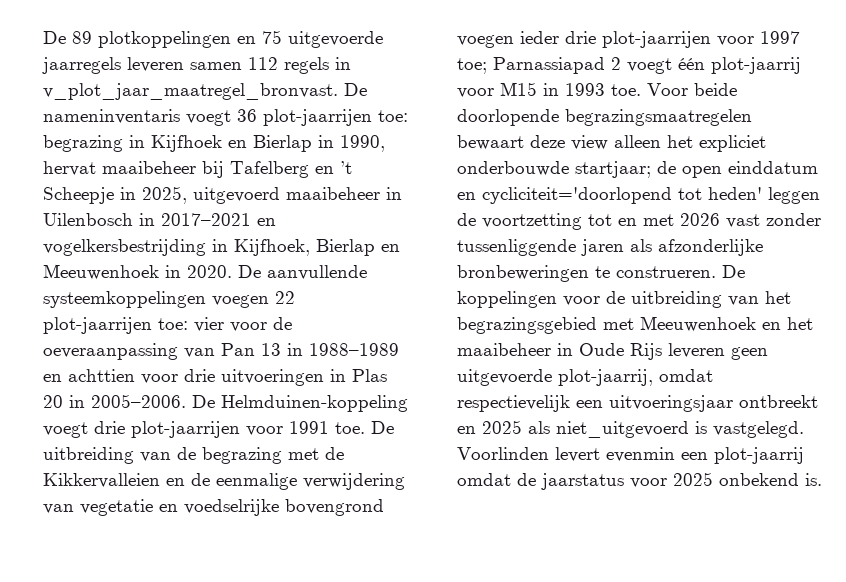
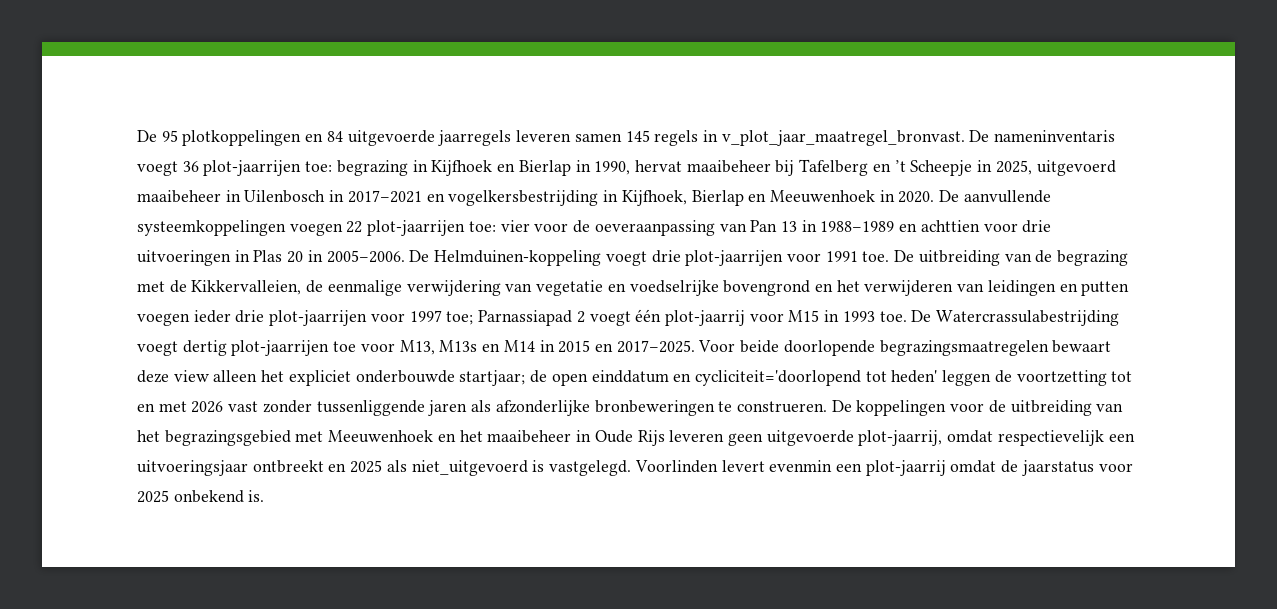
- De 89 plotkoppelingen en 75 uitgevoerde jaarregels leveren samen 112 regels in v_plot_jaar_maatregel_bronvast.
+ De 95 plotkoppelingen en 84 uitgevoerde jaarregels leveren samen 145 regels in v_plot_jaar_maatregel_bronvast.
- De uitbreiding van de begrazing met de Kikkervalleien en de eenmalige verwijdering van vegetatie en voedselrijke bovengrond voegen ieder drie plot-jaarrijen voor 1997 toe; Parnassiapad 2 voegt één plot-jaarrij voor M15 in 1993 toe.
+ De uitbreiding van de begrazing met de Kikkervalleien, de eenmalige verwijdering van vegetatie en voedselrijke bovengrond en het verwijderen van leidingen en putten voegen ieder drie plot-jaarrijen voor 1997 toe; Parnassiapad 2 voegt één plot-jaarrij voor M15 in 1993 toe.
+ De Watercrassulabestrijding voegt dertig plot-jaarrijen toe voor M13, M13s en M14 in 2015 en 2017–2025.

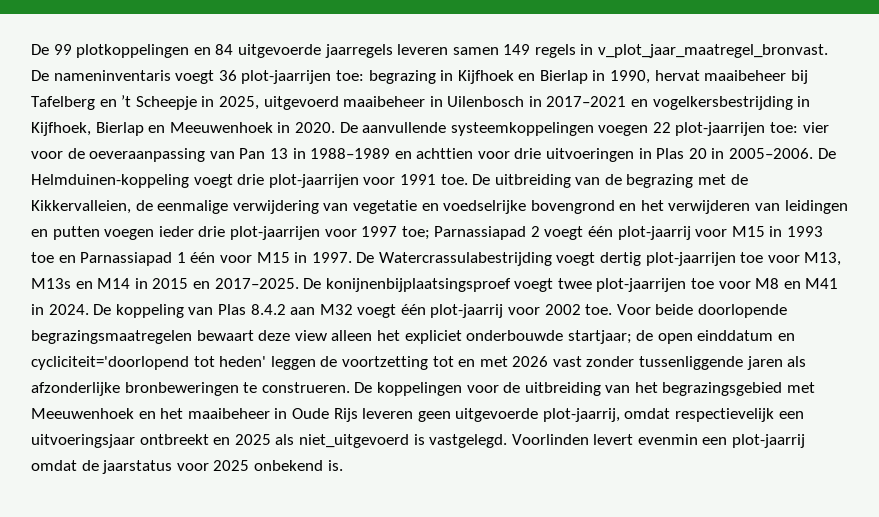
- De 95 plotkoppelingen en 84 uitgevoerde jaarregels leveren samen 145 regels in v_plot_jaar_maatregel_bronvast.
+ De 99 plotkoppelingen en 84 uitgevoerde jaarregels leveren samen 149 regels in v_plot_jaar_maatregel_bronvast.
- De uitbreiding van de begrazing met de Kikkervalleien, de eenmalige verwijdering van vegetatie en voedselrijke bovengrond en het verwijderen van leidingen en putten voegen ieder drie plot-jaarrijen voor 1997 toe; Parnassiapad 2 voegt één plot-jaarrij voor M15 in 1993 toe.
+ De uitbreiding van de begrazing met de Kikkervalleien, de eenmalige verwijdering van vegetatie en voedselrijke bovengrond en het verwijderen van leidingen en putten voegen ieder drie plot-jaarrijen voor 1997 toe; Parnassiapad 2 voegt één plot-jaarrij voor M15 in 1993 toe en Parnassiapad 1 één voor M15 in 1997.
+ De konijnenbijplaatsingsproef voegt twee plot-jaarrijen toe voor M8 en M41 in 2024. De koppeling van Plas 8.4.2 aan M32 voegt één plot-jaarrij voor 2002 toe.

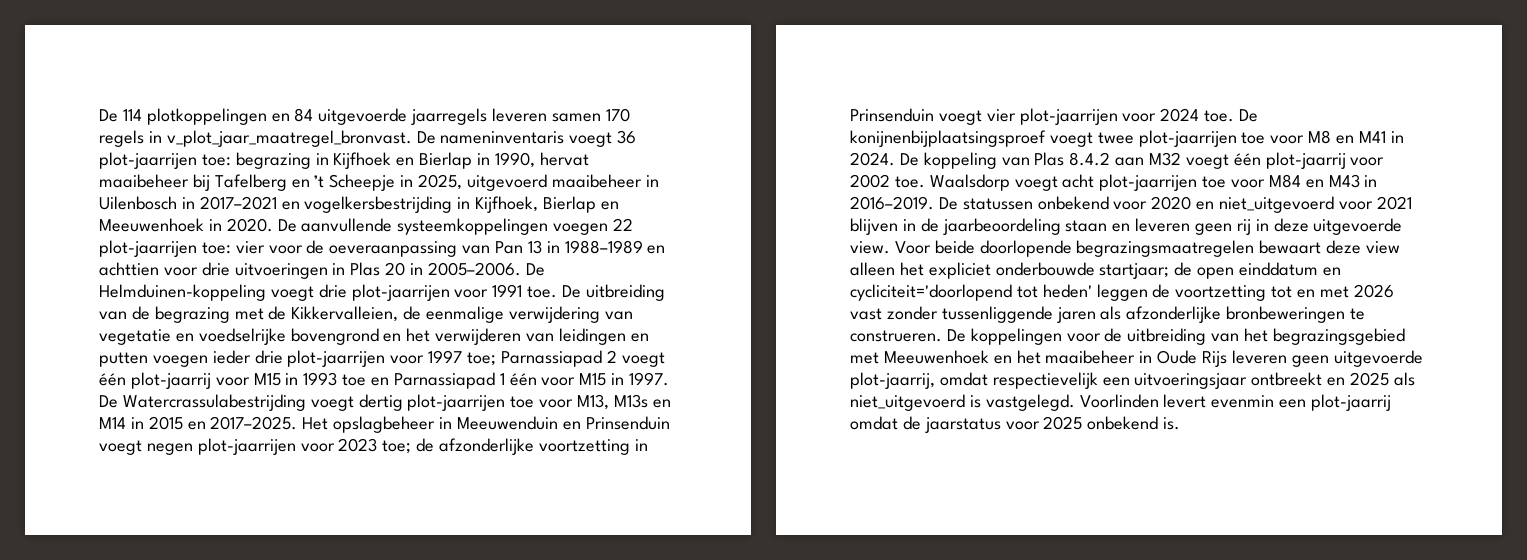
- De 99 plotkoppelingen en 84 uitgevoerde jaarregels leveren samen 149 regels in v_plot_jaar_maatregel_bronvast.
+ De 114 plotkoppelingen en 84 uitgevoerde jaarregels leveren samen 170 regels in v_plot_jaar_maatregel_bronvast.
+ Het opslagbeheer in Meeuwenduin en Prinsenduin voegt negen plot-jaarrijen voor 2023 toe; de afzonderlijke voortzetting in Prinsenduin voegt vier plot-jaarrijen voor 2024 toe.
+ Waalsdorp voegt acht plot-jaarrijen toe voor M84 en M43 in 2016–2019. De statussen onbekend voor 2020 en niet_uitgevoerd voor 2021 blijven in de jaarbeoordeling staan en leveren geen rij in deze uitgevoerde view.

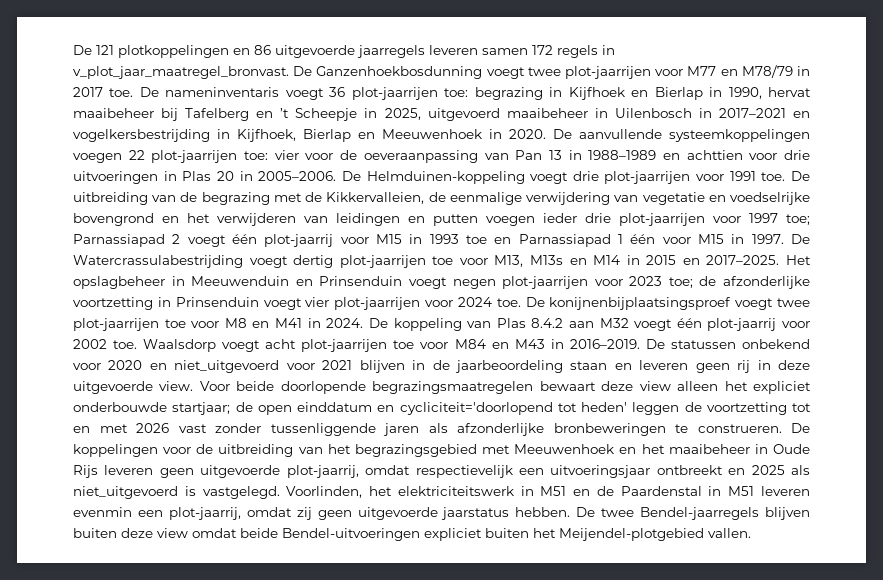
- De 114 plotkoppelingen en 84 uitgevoerde jaarregels leveren samen 170 regels in v_plot_jaar_maatregel_bronvast.
+ De 121 plotkoppelingen en 86 uitgevoerde jaarregels leveren samen 172 regels in v_plot_jaar_maatregel_bronvast.
- De nameninventaris voegt 36 plot-jaarrijen toe: begrazing in Kijfhoek en Bierlap in 1990, hervat maaibeheer bij Tafelberg en ’t Scheepje in 2025, uitgevoerd maaibeheer in Uilenbosch in 2017–2021 en vogelkersbestrijding in Kijfhoek, Bierlap en Meeuwenhoek in 2020.
+ De Ganzenhoekbosdunning voegt twee plot-jaarrijen voor M77 en M78/79 in 2017 toe. De nameninventaris voegt 36 plot-jaarrijen toe: begrazing in Kijfhoek en Bierlap in 1990, hervat maaibeheer bij Tafelberg en ’t Scheepje in 2025, uitgevoerd maaibeheer in Uilenbosch in 2017–2021 en vogelkersbestrijding in Kijfhoek, Bierlap en Meeuwenhoek in 2020.
- Voorlinden levert evenmin een plot-jaarrij omdat de jaarstatus voor 2025 onbekend is.
+ Voorlinden, het elektriciteitswerk in M51 en de Paardenstal in M51 leveren evenmin een plot-jaarrij, omdat zij geen uitgevoerde jaarstatus hebben. De twee Bendel-jaarregels blijven buiten deze view omdat beide Bendel-uitvoeringen expliciet buiten het Meijendel-plotgebied vallen.

